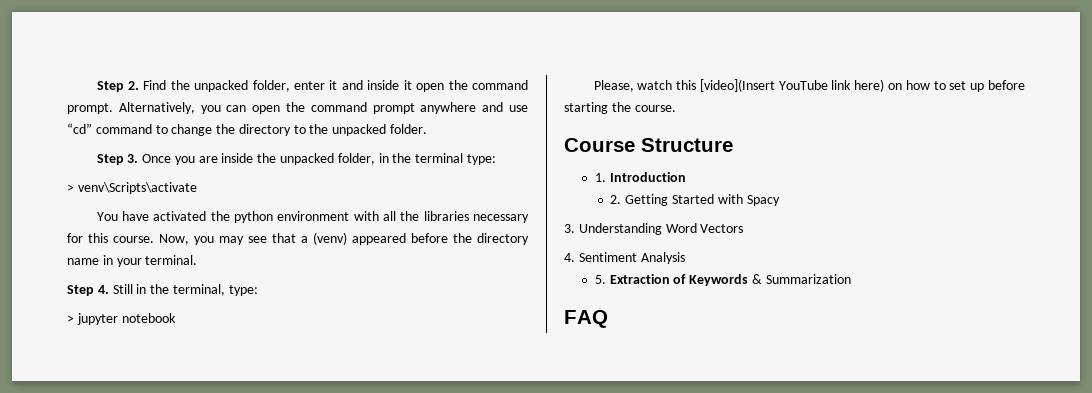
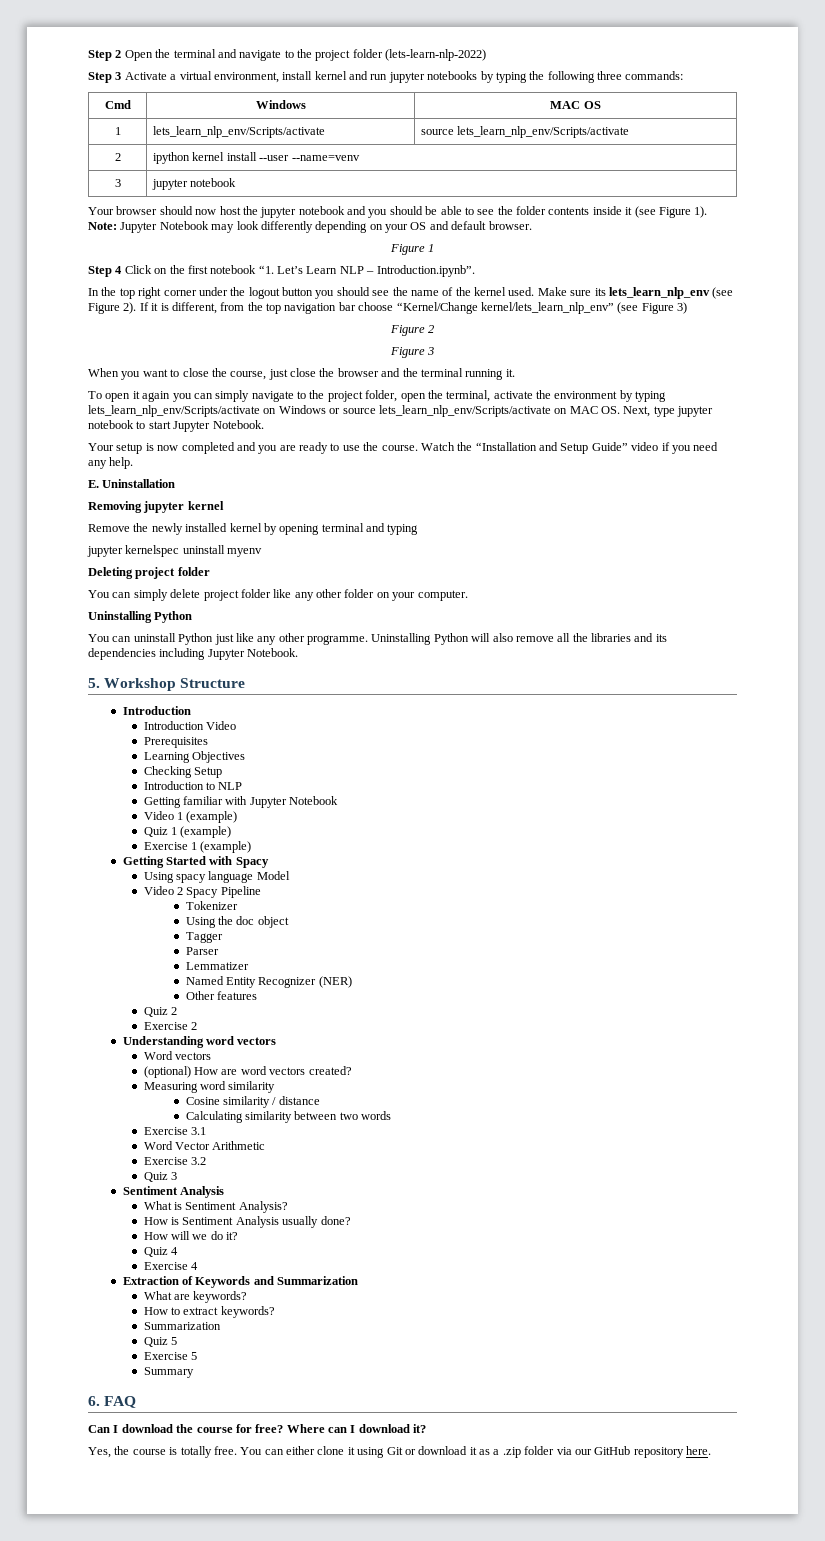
- Step 2. Find the unpacked folder, enter it and inside it open the command prompt. Alternatively, you can open the command prompt anywhere and use “cd” command to change the directory to the unpacked folder.
- Step 3. Once you are inside the unpacked folder, in the terminal type:
- > venv\Scripts\activate
- You have activated the python environment with all the libraries necessary for this course. Now, you may see that a (venv) appeared before the directory name in your terminal.
- Step 4. Still in the terminal, type:
- > jupyter notebook
- Please, watch this [video](Insert YouTube link here) on how to set up before starting the course.
- Course Structure
- 1. Introduction
+ Step 2 Open the terminal and navigate to the project folder (lets-learn-nlp-2022)
+ Step 3 Activate a virtual environment, install kernel and run jupyter notebooks by typing the following three commands:
+ Cmd | Windows | MAC OS
+ 1 | lets_learn_nlp_env/Scripts/activate | source lets_learn_nlp_env/Scripts/activate
+ 2 | ipython kernel install --user --name=venv
+ 3 | jupyter notebook
+ Your browser should now host the jupyter notebook and you should be able to see the folder contents inside it (see Figure 1). Note: Jupyter Notebook may look differently depending on your OS and default browser.
+ Figure 1
+ Step 4 Click on the first notebook “1. Let’s Learn NLP – Introduction.ipynb”.
+ In the top right corner under the logout button you should see the name of the kernel used. Make sure its lets_learn_nlp_env (see Figure 2). If it is different, from the top navigation bar choose “Kernel/Change kernel/lets_learn_nlp_env” (see Figure 3)
+ Figure 2
+ Figure 3
+ When you want to close the course, just close the browser and the terminal running it.
+ To open it again you can simply navigate to the project folder, open the terminal, activate the environment by typing lets_learn_nlp_env/Scripts/activate on Windows or source lets_learn_nlp_env/Scripts/activate on MAC OS. Next, type jupyter notebook to start Jupyter Notebook.
+ Your setup is now completed and you are ready to use the course. Watch the “Installation and Setup Guide” video if you need any help.
+ E. Uninstallation
+ Removing jupyter kernel
+ Remove the newly installed kernel by opening terminal and typing
+ jupyter kernelspec uninstall myenv
+ Deleting project folder
+ You can simply delete project folder like any other folder on your computer.
+ Uninstalling Python
+ You can uninstall Python just like any other programme. Uninstalling Python will also remove all the libraries and its dependencies including Jupyter Notebook.
+ 5. Workshop Structure
+ Introduction
- 2. Getting Started with Spacy
- 3. Understanding Word Vectors
- 4. Sentiment Analysis
- 5. Extraction of Keywords & Summarization
- FAQ
+ Introduction Video
+ Prerequisites
+ Learning Objectives
+ Checking Setup
+ Introduction to NLP
+ Getting familiar with Jupyter Notebook
+ Video 1 (example)
+ Quiz 1 (example)
+ Exercise 1 (example)
+ Getting Started with Spacy
+ Using spacy language Model
+ Video 2 Spacy Pipeline
+ Tokenizer
+ Using the doc object
+ Tagger
+ Parser
+ Lemmatizer
+ Named Entity Recognizer (NER)
+ Other features
+ Quiz 2
+ Exercise 2
+ Understanding word vectors
+ Word vectors
+ (optional) How are word vectors created?
+ Measuring word similarity
+ Cosine similarity / distance
+ Calculating similarity between two words
+ Exercise 3.1
+ Word Vector Arithmetic
+ Exercise 3.2
+ Quiz 3
+ Sentiment Analysis
+ What is Sentiment Analysis?
+ How is Sentiment Analysis usually done?
+ How will we do it?
+ Quiz 4
+ Exercise 4
+ Extraction of Keywords and Summarization
+ What are keywords?
+ How to extract keywords?
+ Summarization
+ Quiz 5
+ Exercise 5
+ Summary
+ 6. FAQ
+ Can I download the course for free? Where can I download it?
+ Yes, the course is totally free. You can either clone it using Git or download it as a .zip folder via our GitHub repository here.

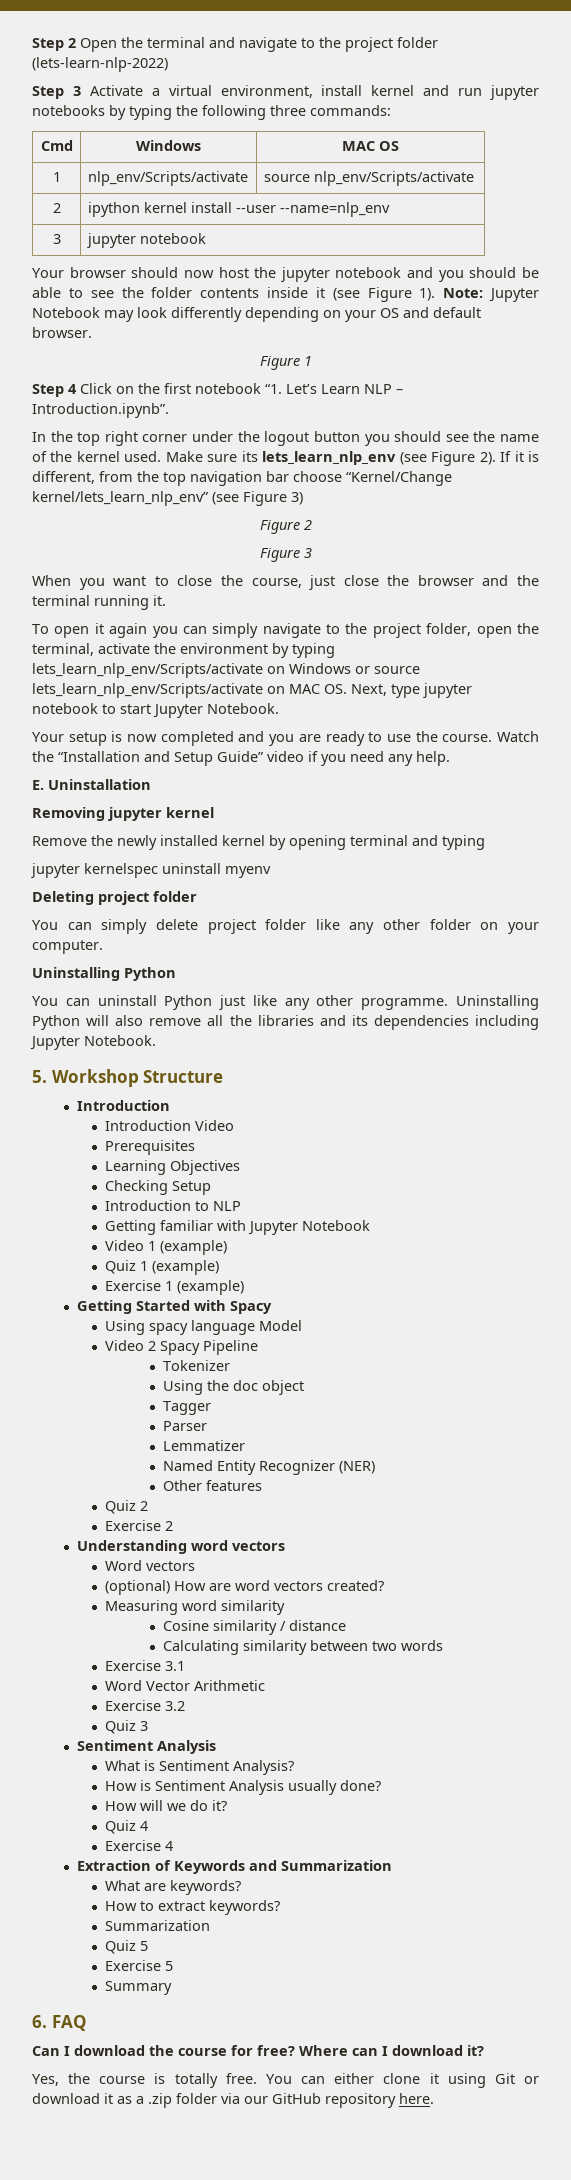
- 1 | lets_learn_nlp_env/Scripts/activate | source lets_learn_nlp_env/Scripts/activate
+ 1 | nlp_env/Scripts/activate | source nlp_env/Scripts/activate
- 2 | ipython kernel install --user --name=venv
+ 2 | ipython kernel install --user --name=nlp_env

